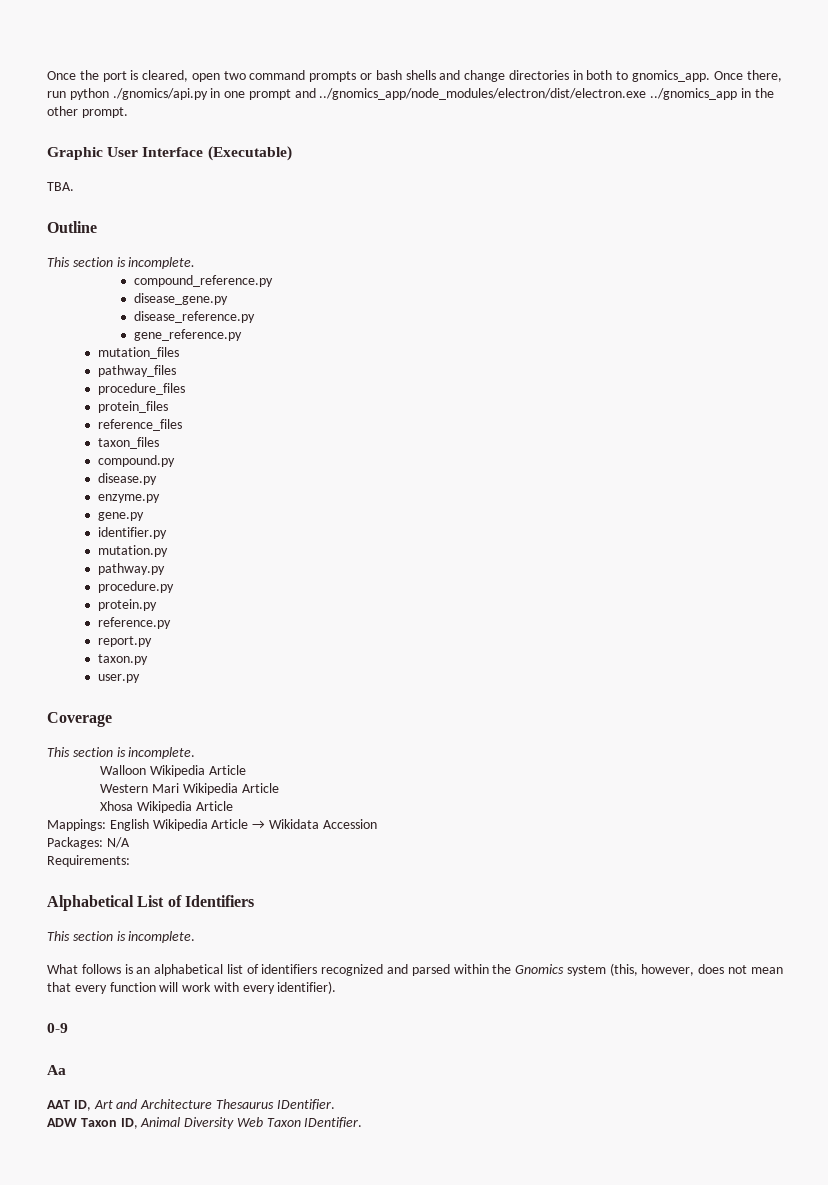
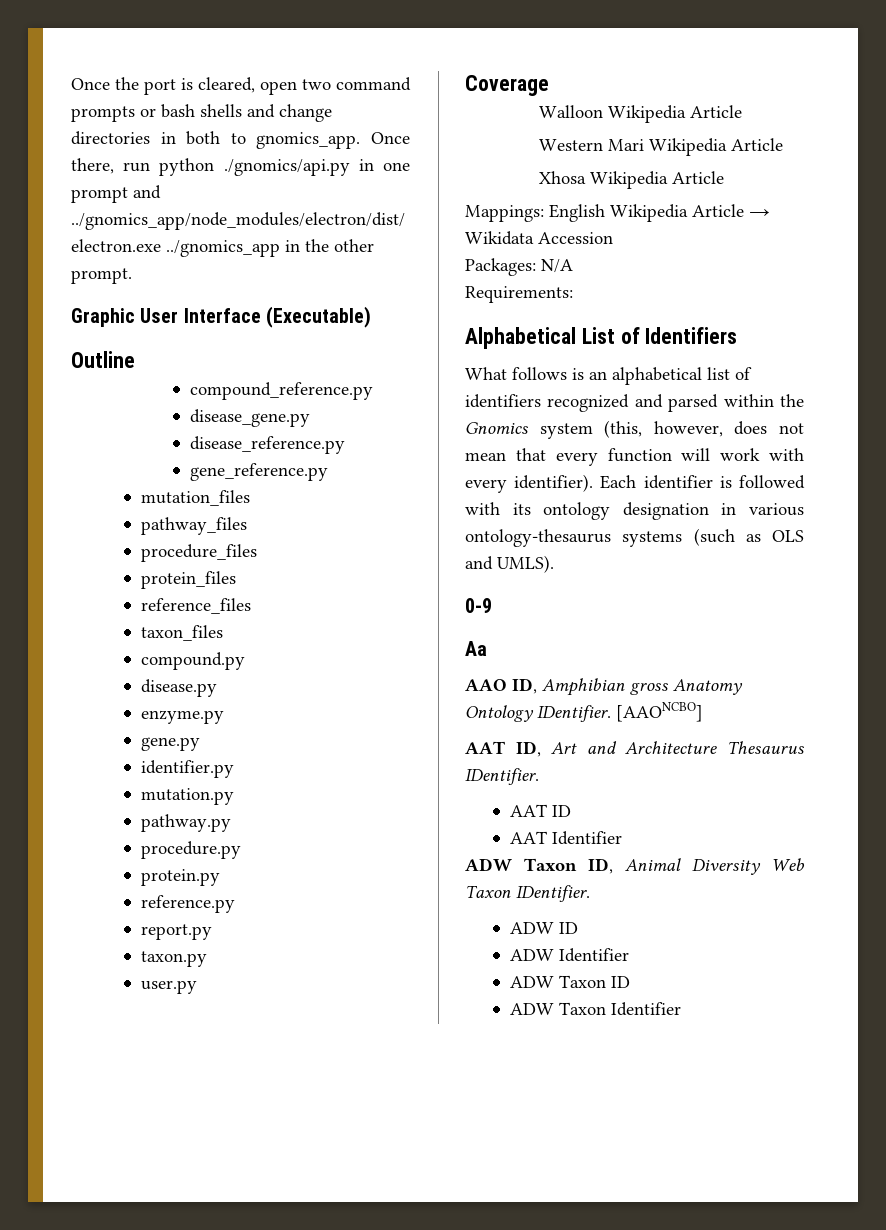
- TBA.
  Outline
- This section is incomplete.
  Coverage
- This section is incomplete.
  Alphabetical List of Identifiers
- This section is incomplete.
- What follows is an alphabetical list of identifiers recognized and parsed within the Gnomics system (this, however, does not mean that every function will work with every identifier).
+ What follows is an alphabetical list of identifiers recognized and parsed within the Gnomics system (this, however, does not mean that every function will work with every identifier). Each identifier is followed with its ontology designation in various ontology-thesaurus systems (such as OLS and UMLS).
  0-9
  Aa
+ AAO ID, Amphibian gross Anatomy Ontology IDentifier. [AAONCBO]
+ AAT ID
+ AAT Identifier
+ ADW ID
+ ADW Identifier
+ ADW Taxon ID
+ ADW Taxon Identifier

